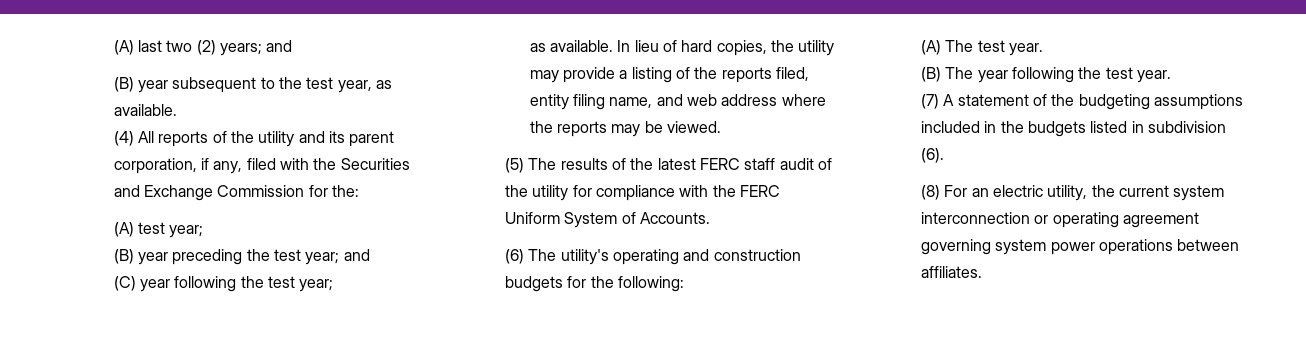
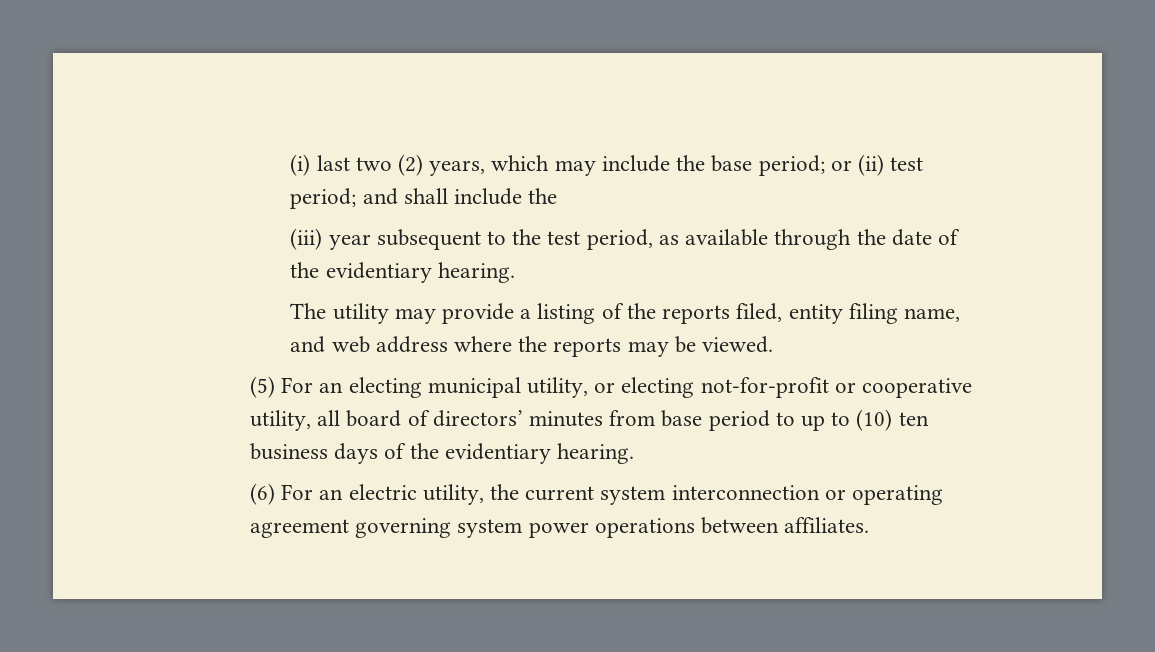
- (A) last two (2) years; and
- (B) year subsequent to the test year, as available.
- (4) All reports of the utility and its parent corporation, if any, filed with the Securities and Exchange Commission for the:
- (A) test year;
- (B) year preceding the test year; and
- (C) year following the test year;
- as available. In lieu of hard copies, the utility may provide a listing of the reports filed, entity filing name, and web address where the reports may be viewed.
+ (i) last two (2) years, which may include the base period; or (ii) test period; and shall include the
+ (iii) year subsequent to the test period, as available through the date of the evidentiary hearing.
+ The utility may provide a listing of the reports filed, entity filing name, and web address where the reports may be viewed.
- (5) The results of the latest FERC staff audit of the utility for compliance with the FERC Uniform System of Accounts.
- (6) The utility's operating and construction budgets for the following:
- (A) The test year.
- (B) The year following the test year.
- (7) A statement of the budgeting assumptions included in the budgets listed in subdivision (6).
- (8) For an electric utility, the current system interconnection or operating agreement governing system power operations between affiliates.
+ (5) For an electing municipal utility, or electing not-for-profit or cooperative utility, all board of directors’ minutes from base period to up to (10) ten business days of the evidentiary hearing.
+ (6) For an electric utility, the current system interconnection or operating agreement governing system power operations between affiliates.

